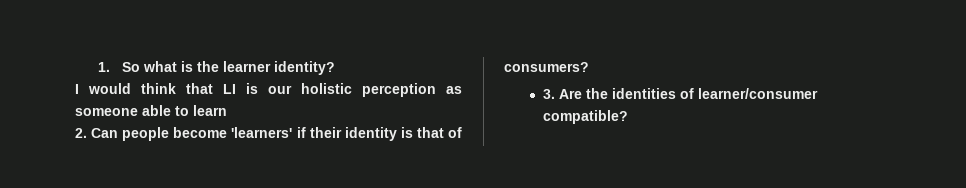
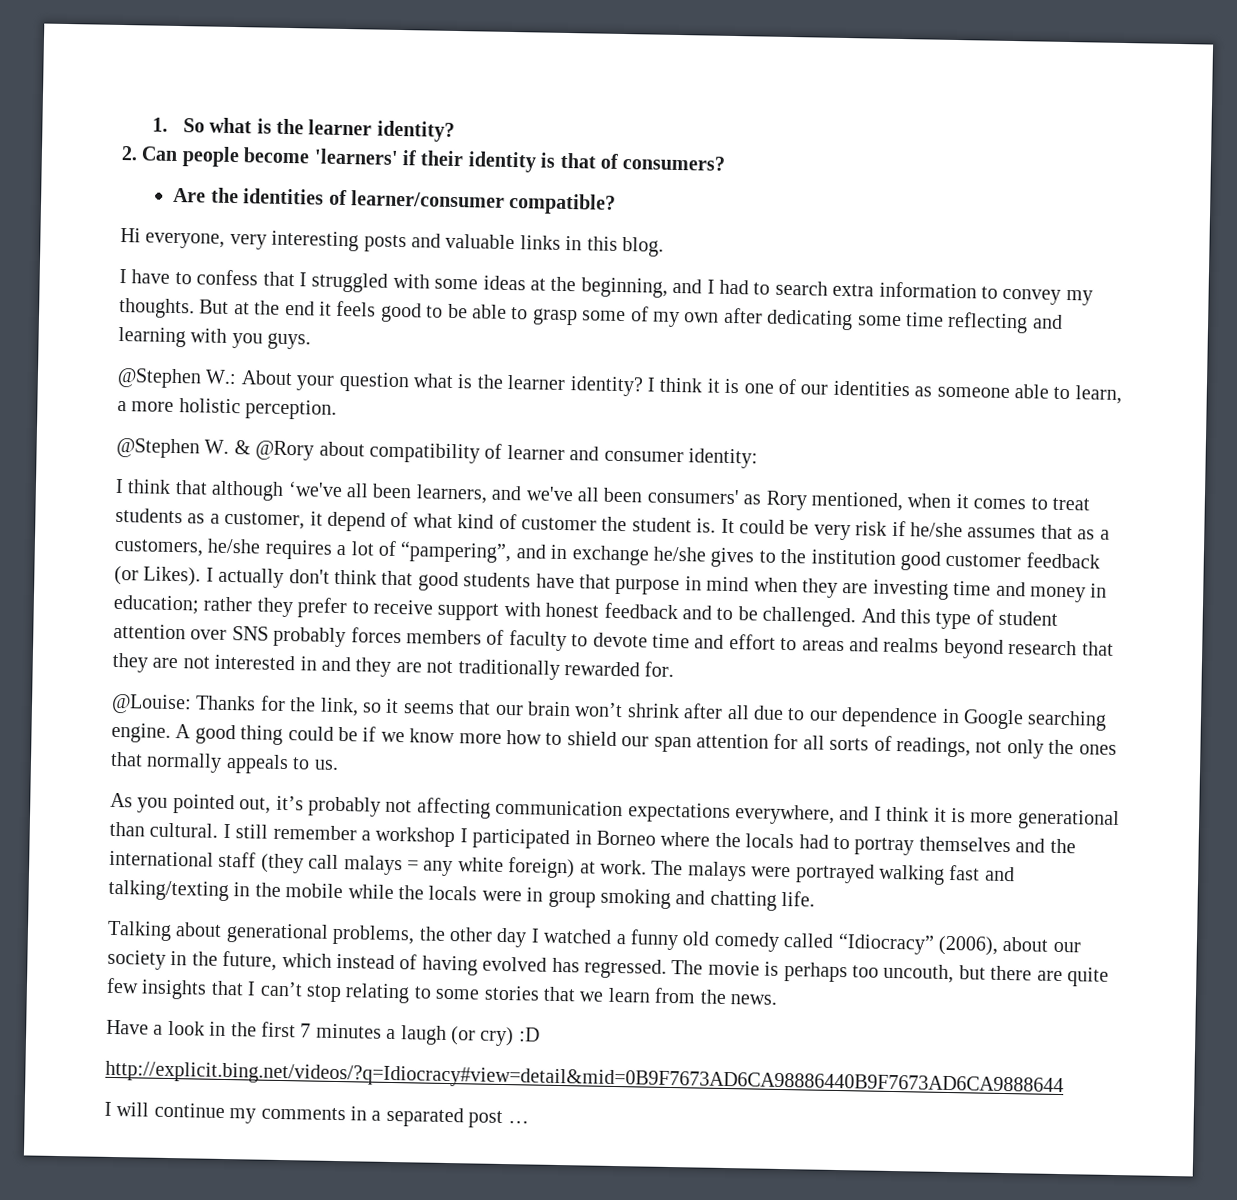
- I would think that LI is our holistic perception as someone able to learn
- 3. Are the identities of learner/consumer compatible?
+ Are the identities of learner/consumer compatible?
+ Hi everyone, very interesting posts and valuable links in this blog.
+ I have to confess that I struggled with some ideas at the beginning, and I had to search extra information to convey my thoughts. But at the end it feels good to be able to grasp some of my own after dedicating some time reflecting and learning with you guys.
+ @Stephen W.: About your question what is the learner identity? I think it is one of our identities as someone able to learn, a more holistic perception.
+ @Stephen W. & @Rory about compatibility of learner and consumer identity:
+ I think that although ‘we've all been learners, and we've all been consumers' as Rory mentioned, when it comes to treat students as a customer, it depend of what kind of customer the student is. It could be very risk if he/she assumes that as a customers, he/she requires a lot of “pampering”, and in exchange he/she gives to the institution good customer feedback (or Likes). I actually don't think that good students have that purpose in mind when they are investing time and money in education; rather they prefer to receive support with honest feedback and to be challenged. And this type of student attention over SNS probably forces members of faculty to devote time and effort to areas and realms beyond research that they are not interested in and they are not traditionally rewarded for.
+ @Louise: Thanks for the link, so it seems that our brain won’t shrink after all due to our dependence in Google searching engine. A good thing could be if we know more how to shield our span attention for all sorts of readings, not only the ones that normally appeals to us.
+ As you pointed out, it’s probably not affecting communication expectations everywhere, and I think it is more generational than cultural. I still remember a workshop I participated in Borneo where the locals had to portray themselves and the international staff (they call malays = any white foreign) at work. The malays were portrayed walking fast and talking/texting in the mobile while the locals were in group smoking and chatting life.
+ Talking about generational problems, the other day I watched a funny old comedy called “Idiocracy” (2006), about our society in the future, which instead of having evolved has regressed. The movie is perhaps too uncouth, but there are quite few insights that I can’t stop relating to some stories that we learn from the news.
+ Have a look in the first 7 minutes a laugh (or cry) :D
+ http://explicit.bing.net/videos/?q=Idiocracy#view=detail&mid=0B9F7673AD6CA98886440B9F7673AD6CA9888644
+ I will continue my comments in a separated post …

